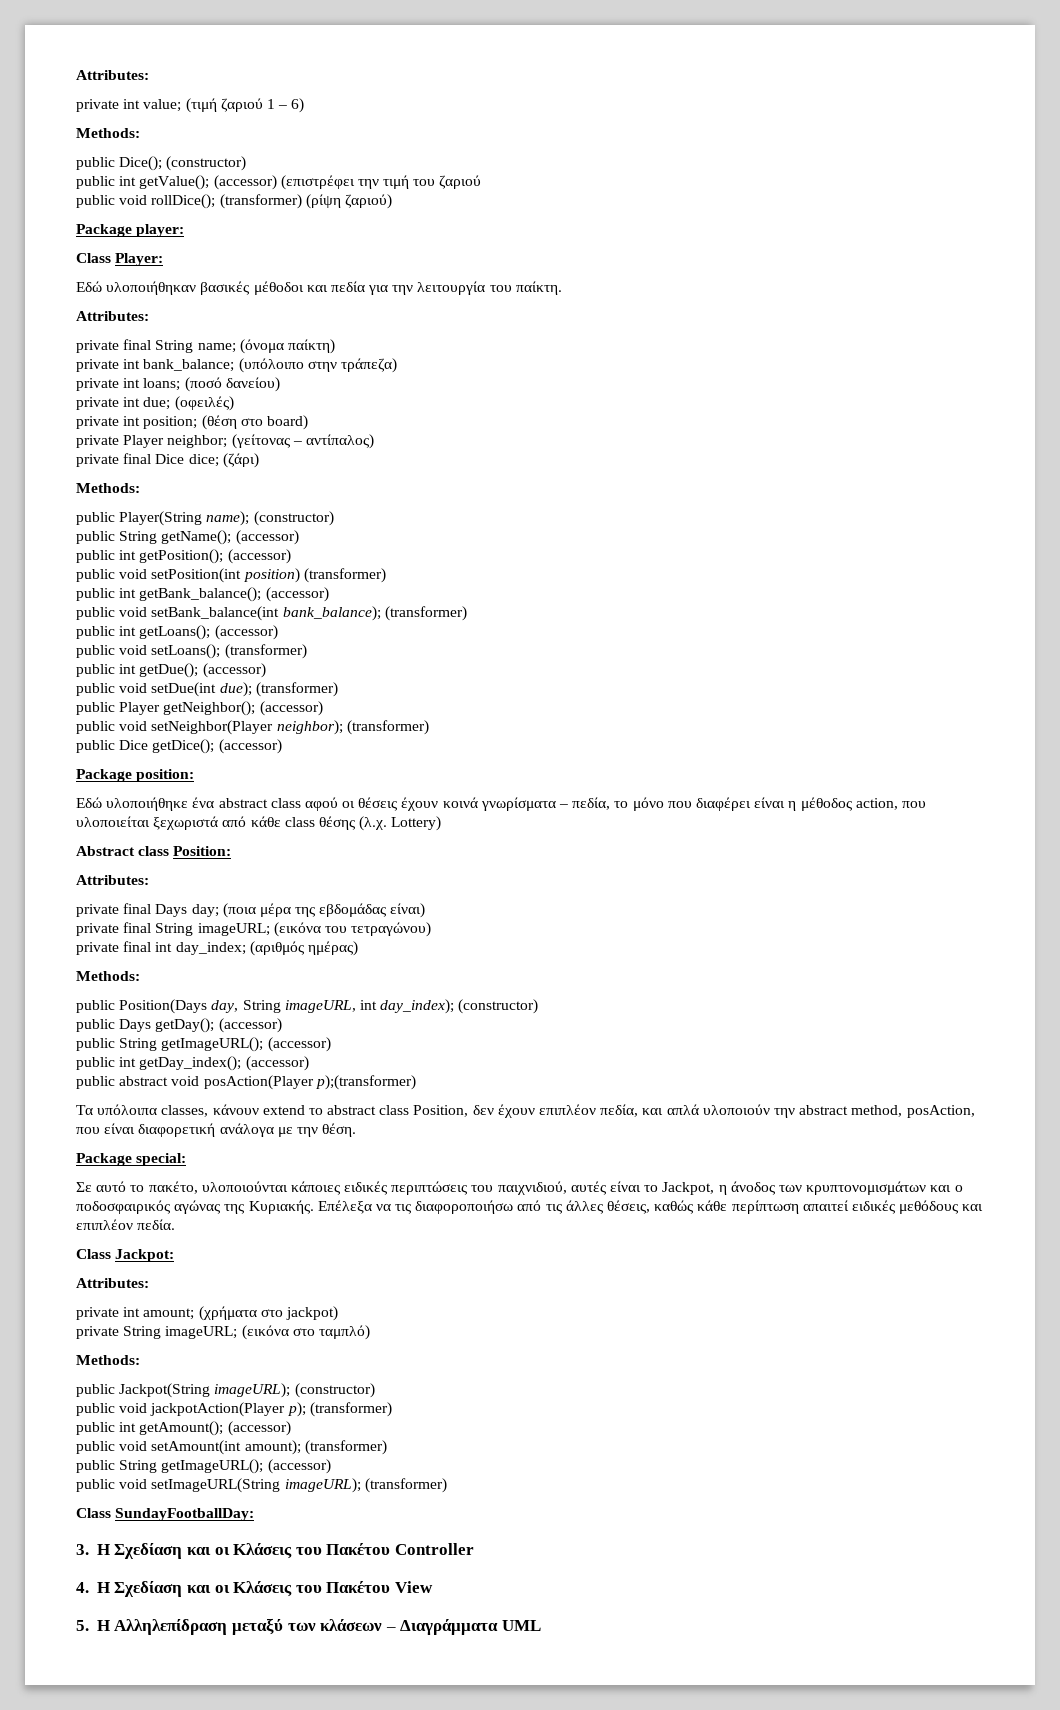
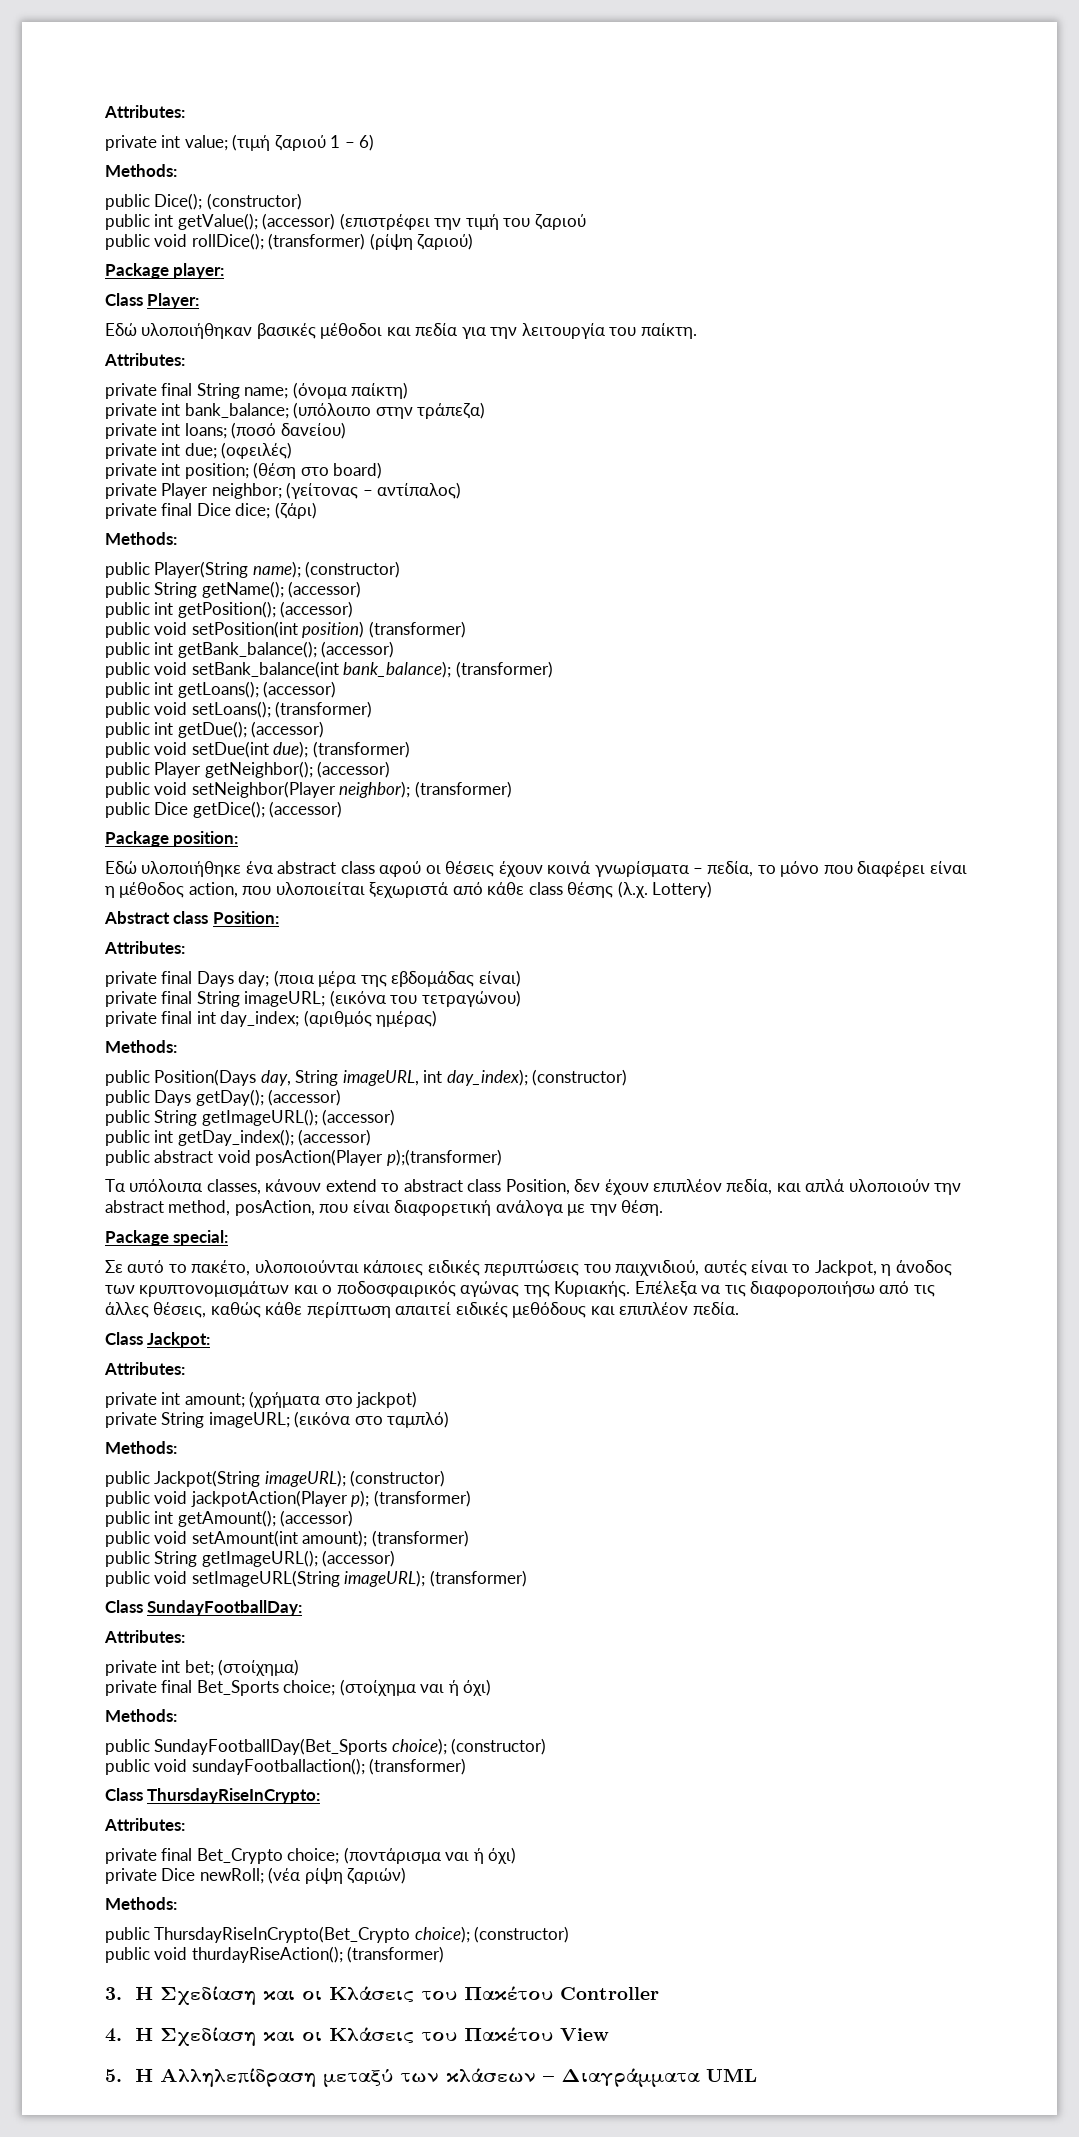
  Class SundayFootballDay:
+ Attributes:
+ private int bet; (στοίχημα)
+ private final Bet_Sports choice; (στοίχημα ναι ή όχι)
+ Methods:
+ public SundayFootballDay(Bet_Sports choice); (constructor)
+ public void sundayFootballaction(); (transformer)
+ Class ThursdayRiseInCrypto:
+ Attributes:
+ private final Bet_Crypto choice; (ποντάρισμα ναι ή όχι)
+ private Dice newRoll; (νέα ρίψη ζαριών)
+ Methods:
+ public ThursdayRiseInCrypto(Bet_Crypto choice); (constructor)
+ public void thurdayRiseAction(); (transformer)

